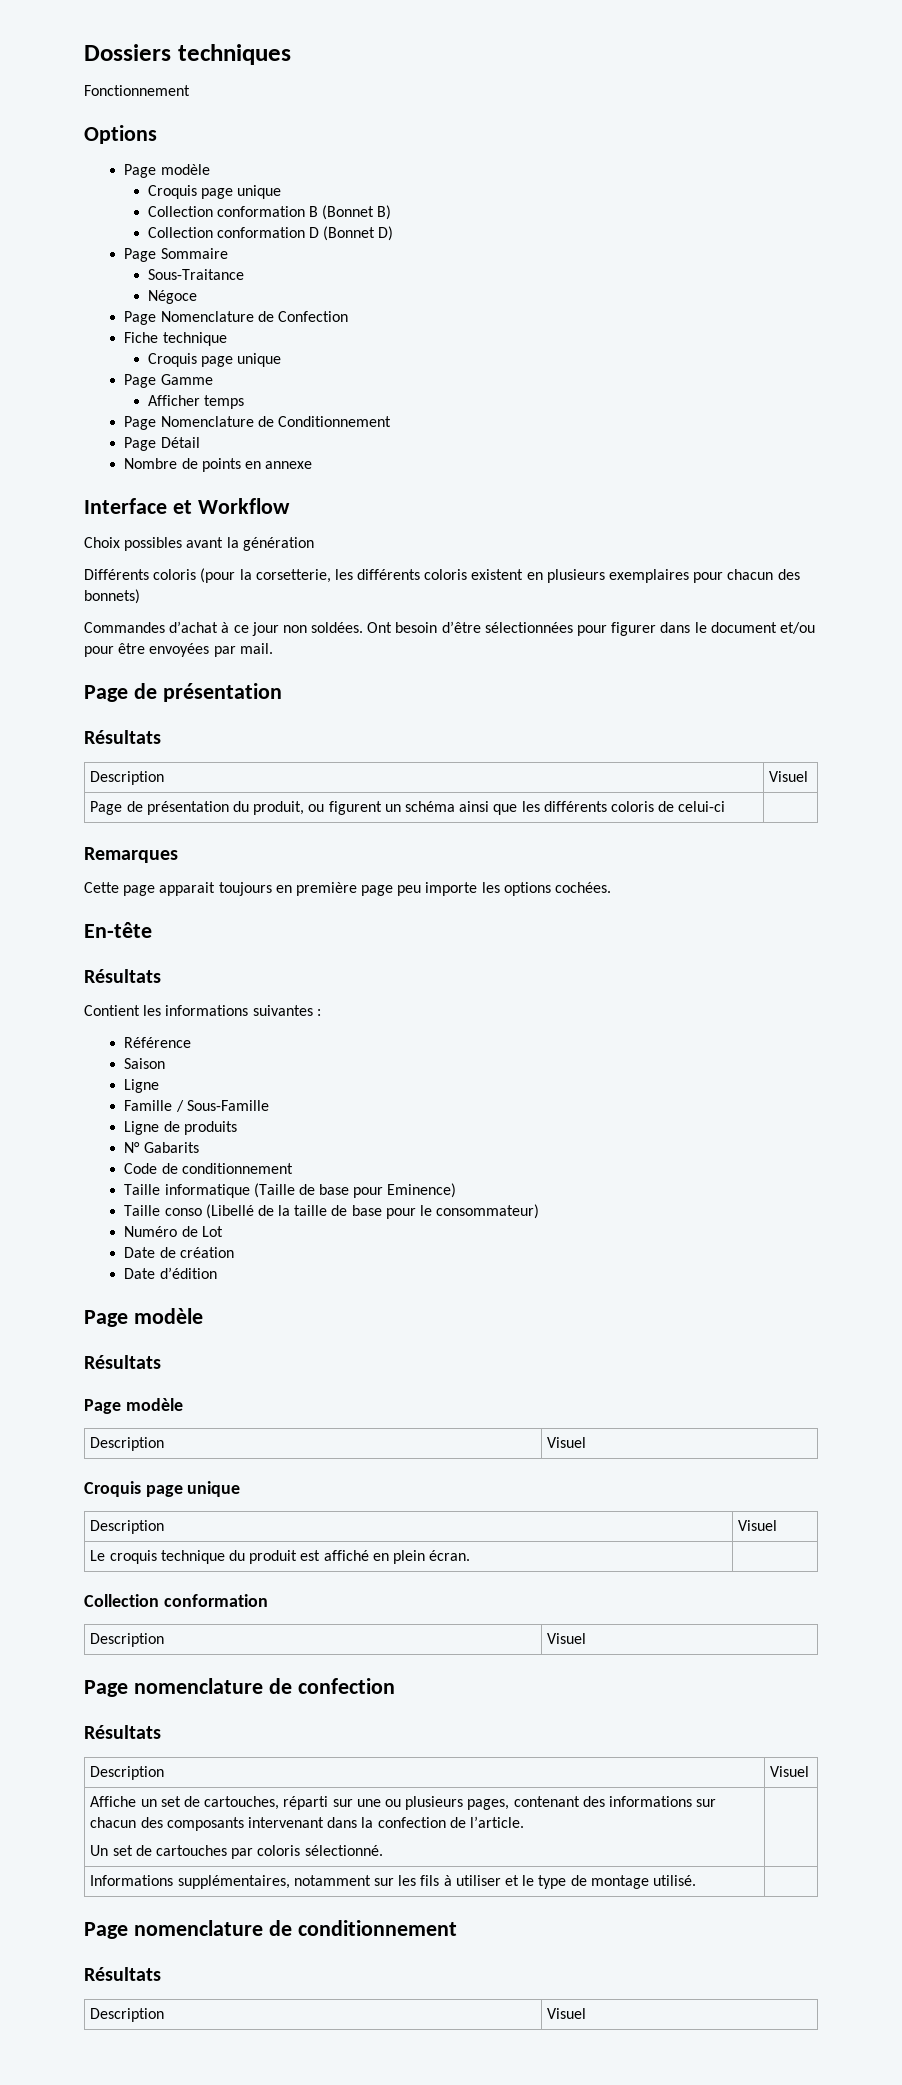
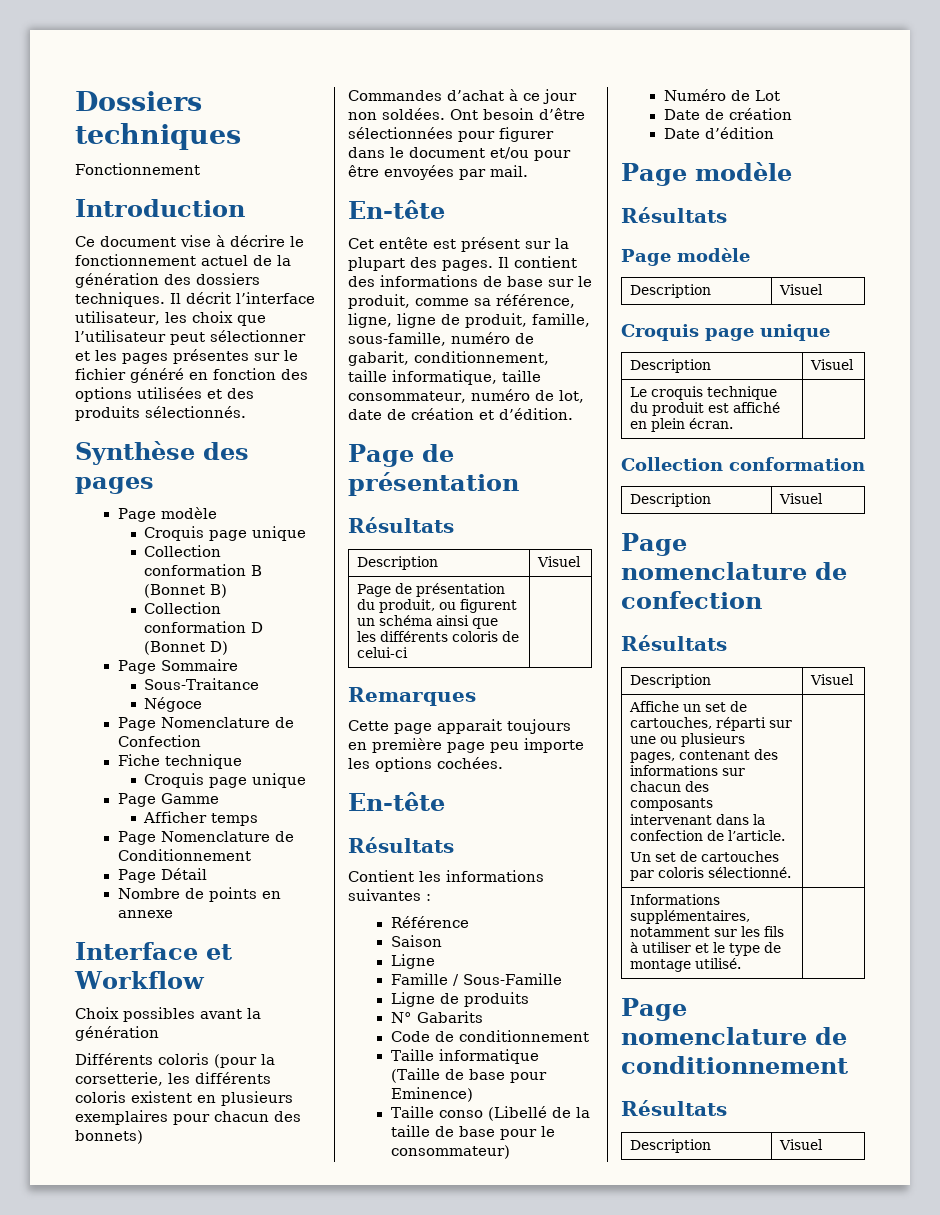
- Options
+ Introduction
+ Ce document vise à décrire le fonctionnement actuel de la génération des dossiers techniques. Il décrit l’interface utilisateur, les choix que l’utilisateur peut sélectionner et les pages présentes sur le fichier généré en fonction des options utilisées et des produits sélectionnés.
+ Synthèse des pages
  Ont besoin d’être sélectionnées pour figurer dans le document et/ou pour être envoyées par mail.
+ En-tête
+ Cet entête est présent sur la plupart des pages. Il contient des informations de base sur le produit, comme sa référence, ligne, ligne de produit, famille, sous-famille, numéro de gabarit, conditionnement, taille informatique, taille consommateur, numéro de lot, date de création et d’édition.

